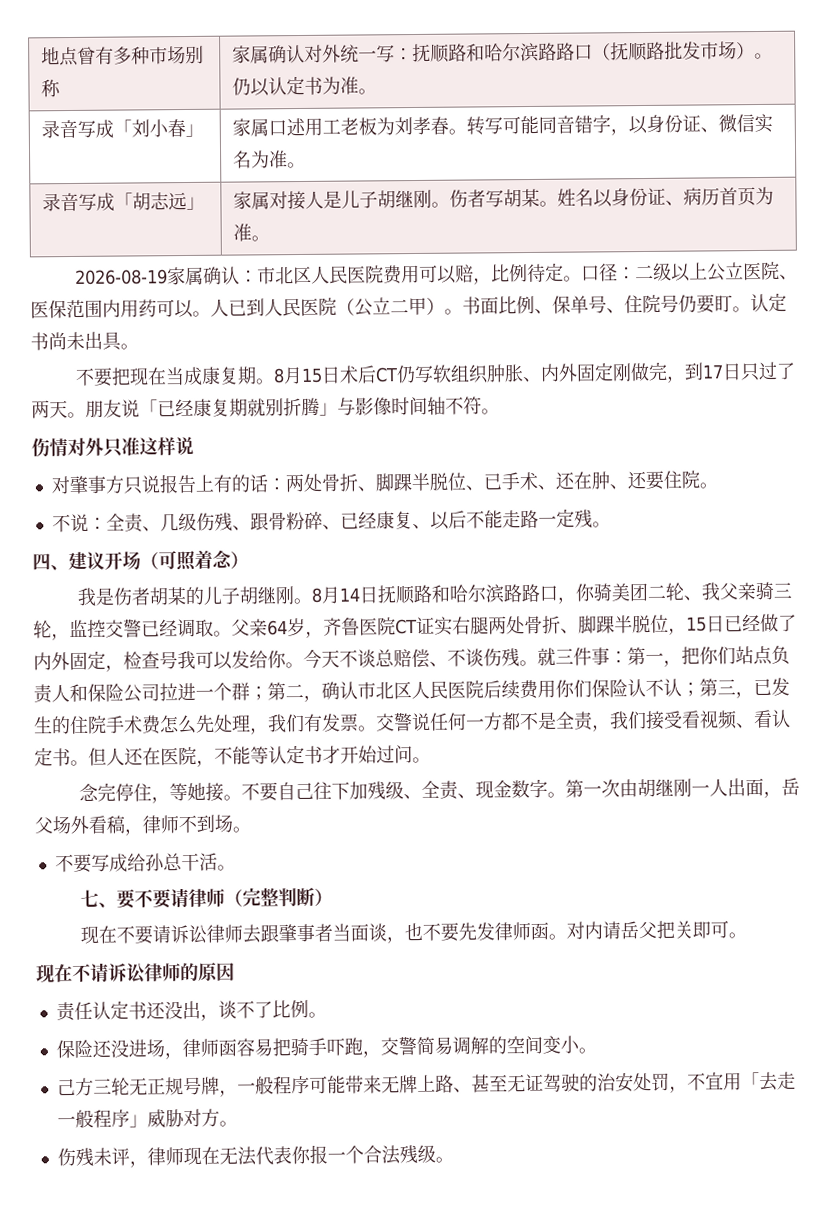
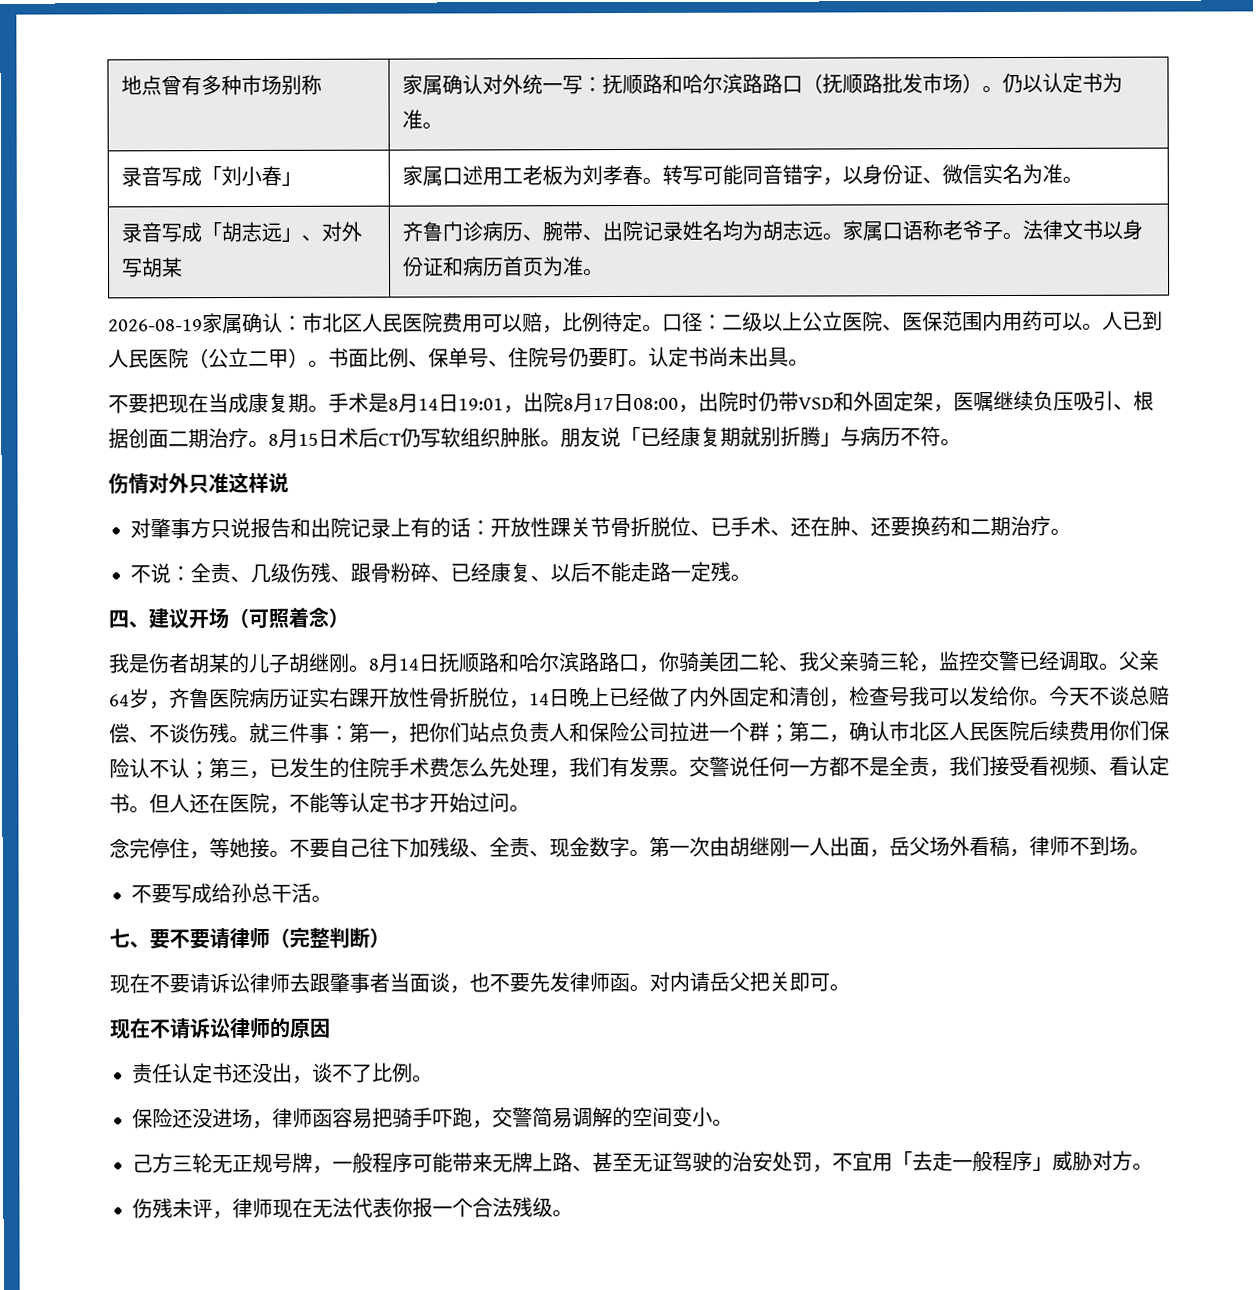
- 录音写成「胡志远」 | 家属对接人是儿子胡继刚。伤者写胡某。姓名以身份证、病历首页为准。
+ 录音写成「胡志远」、对外写胡某 | 齐鲁门诊病历、腕带、出院记录姓名均为胡志远。家属口语称老爷子。法律文书以身份证和病历首页为准。
+ 手术是8月14日19:01，出院8月17日08:00，出院时仍带VSD和外固定架，医嘱继续负压吸引、根据创面二期治疗。
- 8月15日术后CT仍写软组织肿胀、内外固定刚做完，到17日只过了两天。
+ 8月15日术后CT仍写软组织肿胀。
- 朋友说「已经康复期就别折腾」与影像时间轴不符。
+ 朋友说「已经康复期就别折腾」与病历不符。
- 对肇事方只说报告上有的话：两处骨折、脚踝半脱位、已手术、还在肿、还要住院。
+ 对肇事方只说报告和出院记录上有的话：开放性踝关节骨折脱位、已手术、还在肿、还要换药和二期治疗。
- 父亲64岁，齐鲁医院CT证实右腿两处骨折、脚踝半脱位，15日已经做了内外固定，检查号我可以发给你。
+ 父亲64岁，齐鲁医院病历证实右踝开放性骨折脱位，14日晚上已经做了内外固定和清创，检查号我可以发给你。

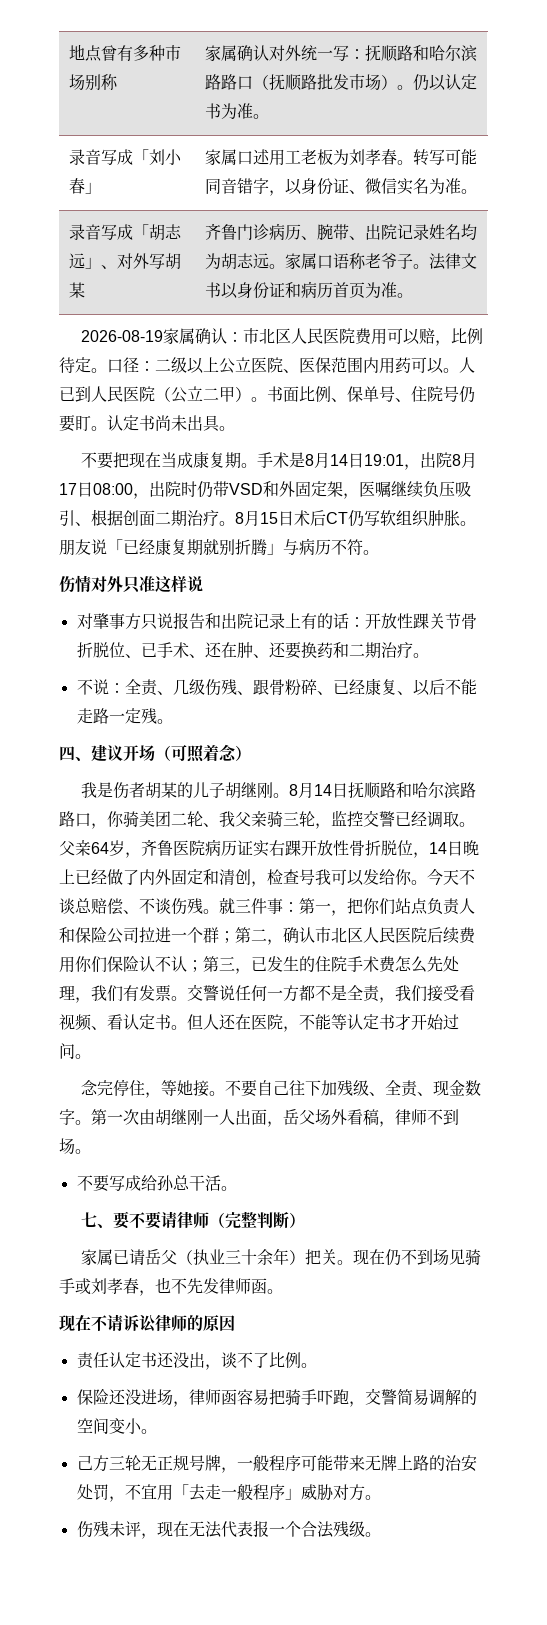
- 现在不要请诉讼律师去跟肇事者当面谈，也不要先发律师函。对内请岳父把关即可。
+ 家属已请岳父（执业三十余年）把关。现在仍不到场见骑手或刘孝春，也不先发律师函。
- 己方三轮无正规号牌，一般程序可能带来无牌上路、甚至无证驾驶的治安处罚，不宜用「去走一般程序」威胁对方。
+ 己方三轮无正规号牌，一般程序可能带来无牌上路的治安处罚，不宜用「去走一般程序」威胁对方。
- 伤残未评，律师现在无法代表你报一个合法残级。
+ 伤残未评，现在无法代表报一个合法残级。

